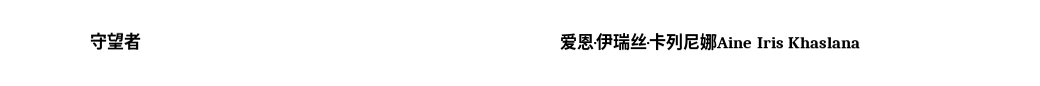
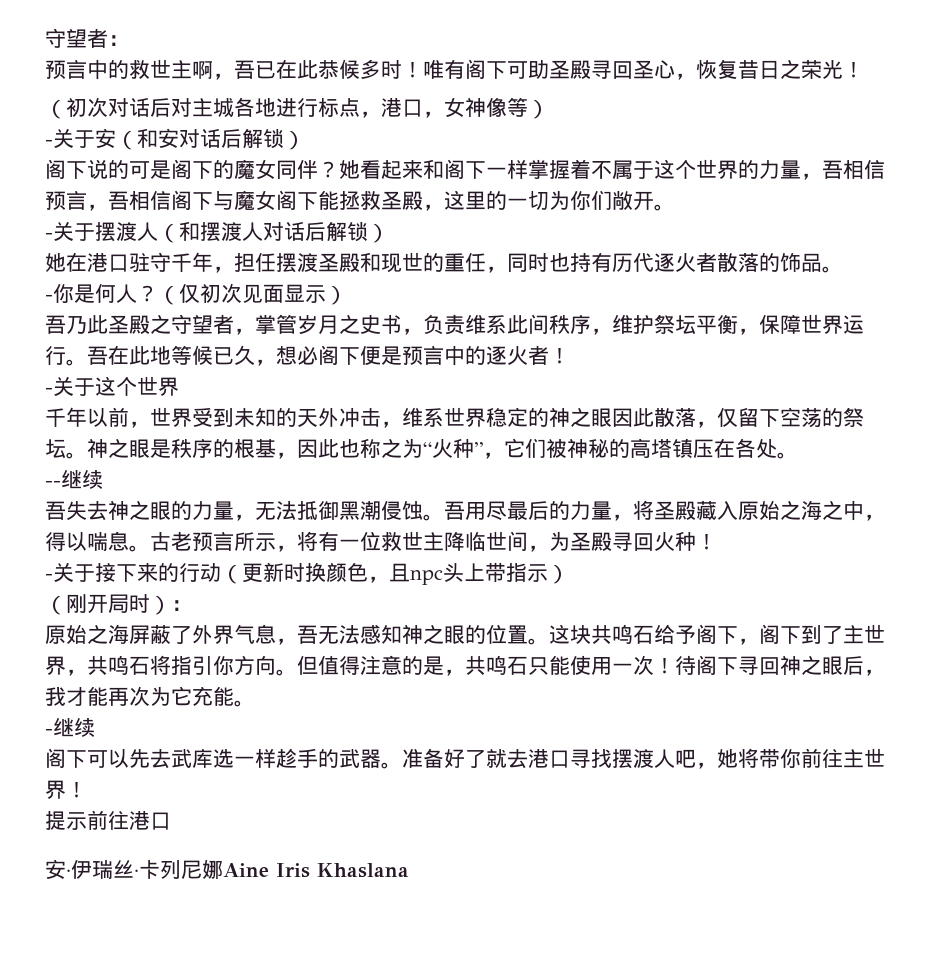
- 守望者
- 爱恩·伊瑞丝·卡列尼娜Aine Iris Khaslana
+ 守望者：
+ 预言中的救世主啊，吾已在此恭候多时！唯有阁下可助圣殿寻回圣心，恢复昔日之荣光！
+ （初次对话后对主城各地进行标点，港口，女神像等）
+ -关于安（和安对话后解锁）
+ 阁下说的可是阁下的魔女同伴？她看起来和阁下一样掌握着不属于这个世界的力量，吾相信预言，吾相信阁下与魔女阁下能拯救圣殿，这里的一切为你们敞开。
+ -关于摆渡人（和摆渡人对话后解锁）
+ 她在港口驻守千年，担任摆渡圣殿和现世的重任，同时也持有历代逐火者散落的饰品。
+ -你是何人？（仅初次见面显示）
+ 吾乃此圣殿之守望者，掌管岁月之史书，负责维系此间秩序，维护祭坛平衡，保障世界运行。吾在此地等候已久，想必阁下便是预言中的逐火者！
+ -关于这个世界
+ 千年以前，世界受到未知的天外冲击，维系世界稳定的神之眼因此散落，仅留下空荡的祭坛。神之眼是秩序的根基，因此也称之为“火种”，它们被神秘的高塔镇压在各处。
+ --继续
+ 吾失去神之眼的力量，无法抵御黑潮侵蚀。吾用尽最后的力量，将圣殿藏入原始之海之中，得以喘息。古老预言所示，将有一位救世主降临世间，为圣殿寻回火种！
+ -关于接下来的行动（更新时换颜色，且npc头上带指示）
+ （刚开局时）：
+ 原始之海屏蔽了外界气息，吾无法感知神之眼的位置。这块共鸣石给予阁下，阁下到了主世界，共鸣石将指引你方向。但值得注意的是，共鸣石只能使用一次！待阁下寻回神之眼后，我才能再次为它充能。
+ -继续
+ 阁下可以先去武库选一样趁手的武器。准备好了就去港口寻找摆渡人吧，她将带你前往主世界！
+ 提示前往港口
+ 安·伊瑞丝·卡列尼娜Aine Iris Khaslana

